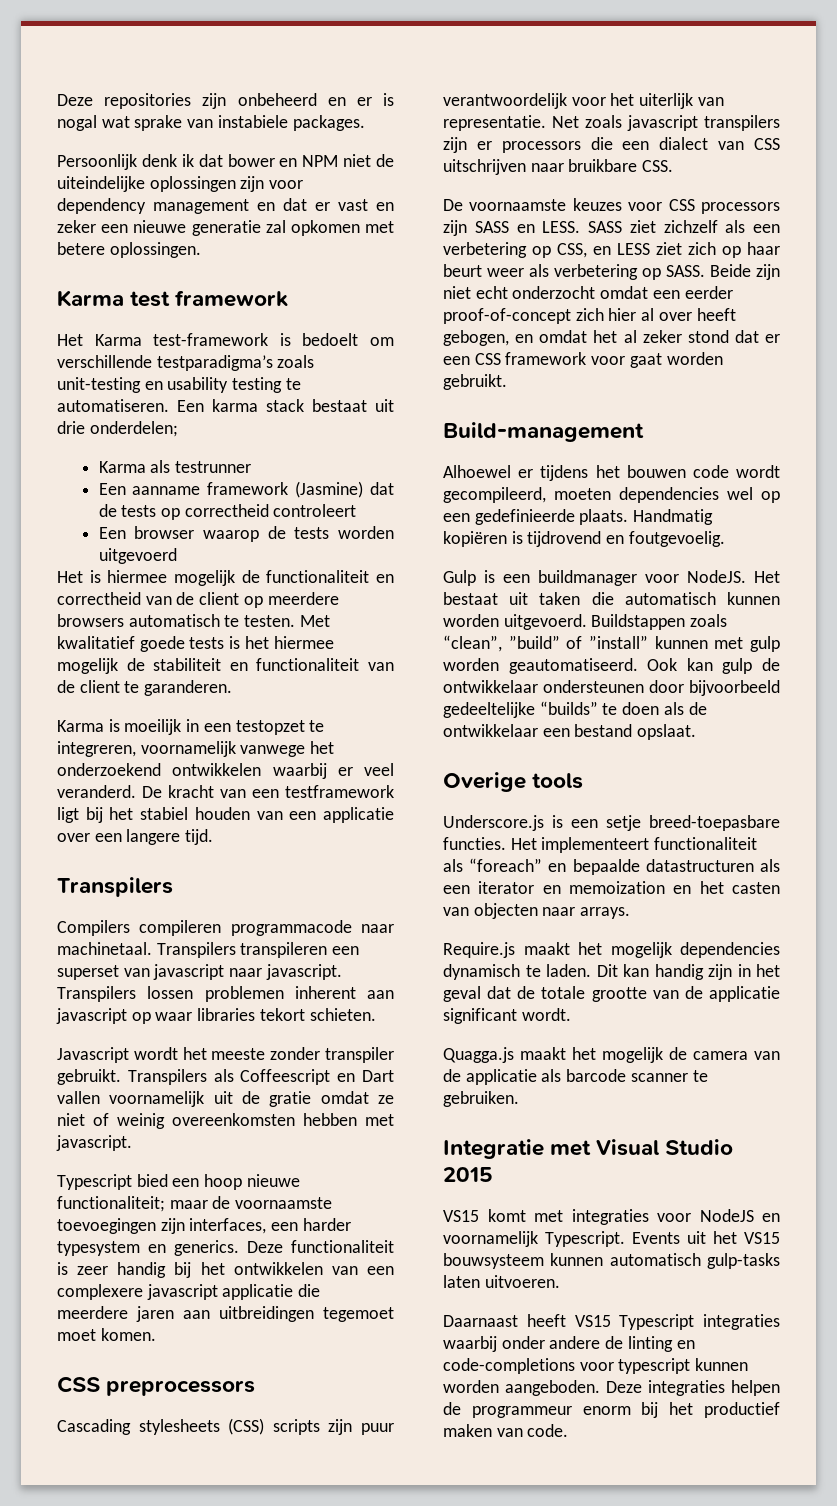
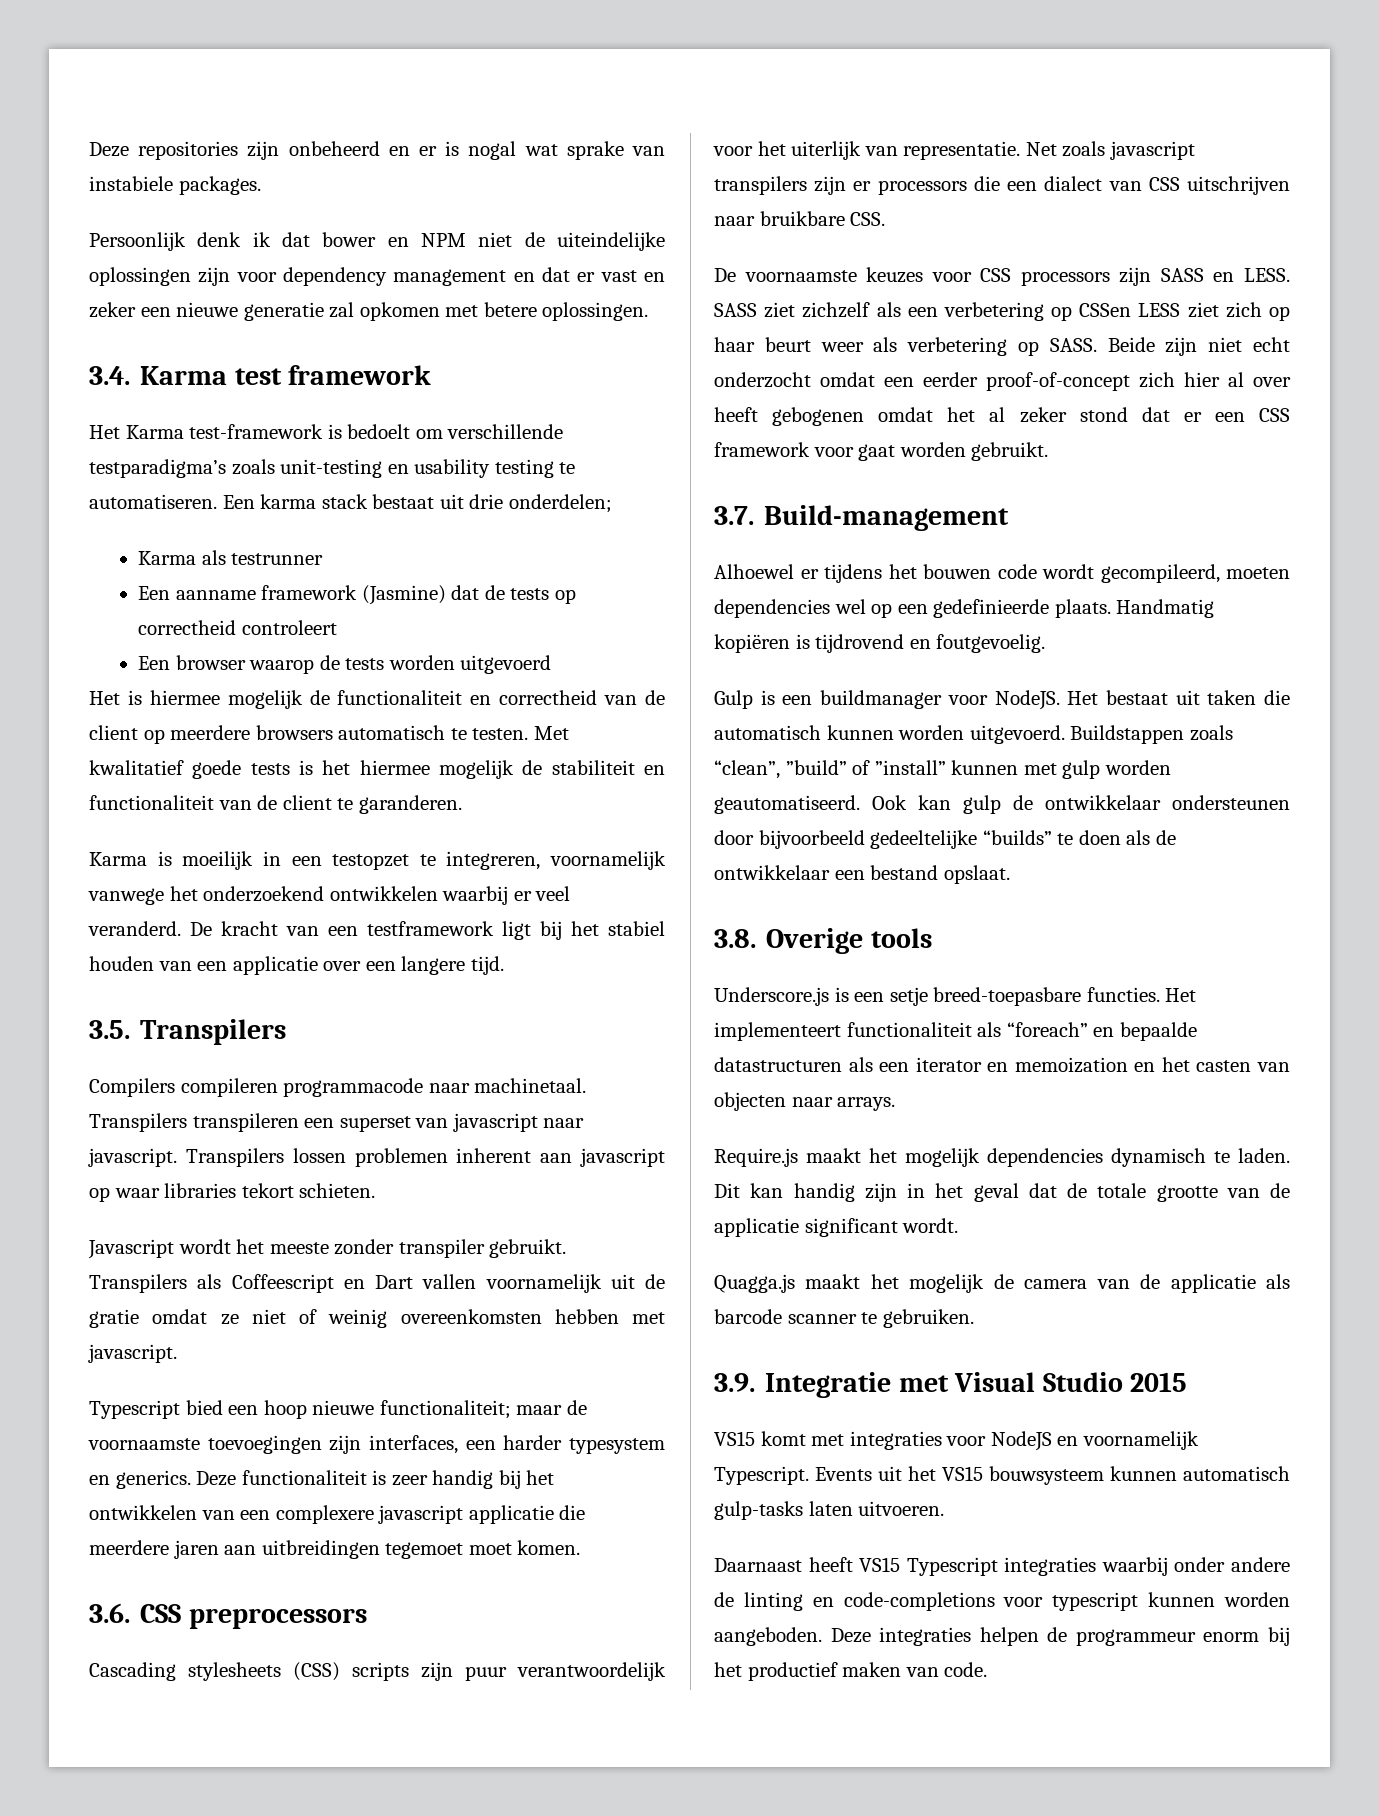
- Karma test framework
+ 3.4. Karma test framework
  De kracht van een testframework ligt bij het stabiel houden van een applicatie over een langere tijd.
- Transpilers
+ 3.5. Transpilers
- CSS preprocessors
+ 3.6. CSS preprocessors
- SASS ziet zichzelf als een verbetering op CSS, en LESS ziet zich op haar beurt weer als verbetering op SASS.
+ SASS ziet zichzelf als een verbetering op CSSen LESS ziet zich op haar beurt weer als verbetering op SASS.
- Beide zijn niet echt onderzocht omdat een eerder proof-of-concept zich hier al over heeft gebogen, en omdat het al zeker stond dat er een CSS framework voor gaat worden gebruikt.
+ Beide zijn niet echt onderzocht omdat een eerder proof-of-concept zich hier al over heeft gebogenen omdat het al zeker stond dat er een CSS framework voor gaat worden gebruikt.
- Build-management
+ 3.7. Build-management
- Overige tools
+ 3.8. Overige tools
- Integratie met Visual Studio 2015
+ 3.9. Integratie met Visual Studio 2015

